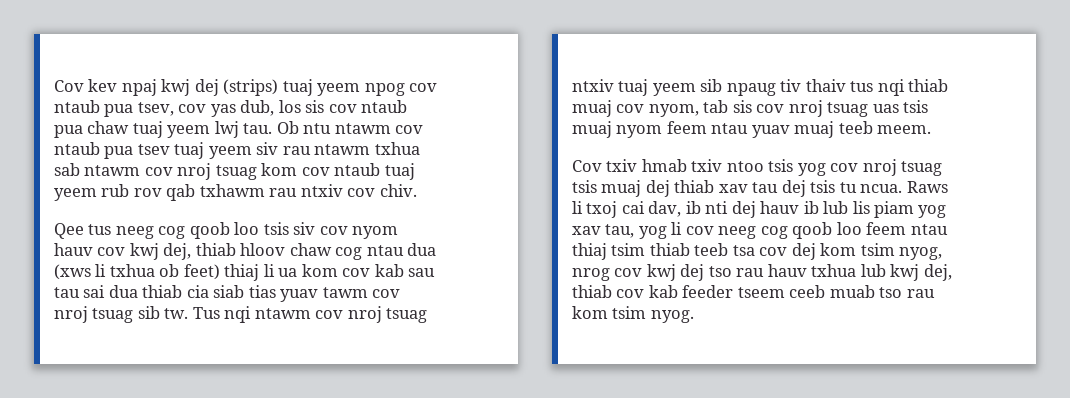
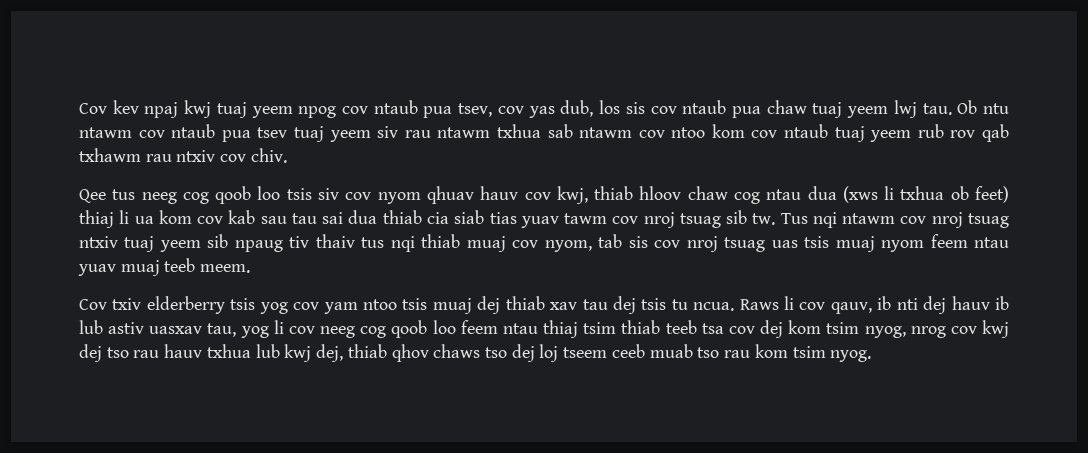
- Cov kev npaj kwj dej (strips) tuaj yeem npog cov ntaub pua tsev, cov yas dub, los sis cov ntaub pua chaw tuaj yeem lwj tau.
+ Cov kev npaj kwj tuaj yeem npog cov ntaub pua tsev, cov yas dub, los sis cov ntaub pua chaw tuaj yeem lwj tau.
- Ob ntu ntawm cov ntaub pua tsev tuaj yeem siv rau ntawm txhua sab ntawm cov nroj tsuag kom cov ntaub tuaj yeem rub rov qab txhawm rau ntxiv cov chiv.
+ Ob ntu ntawm cov ntaub pua tsev tuaj yeem siv rau ntawm txhua sab ntawm cov ntoo kom cov ntaub tuaj yeem rub rov qab txhawm rau ntxiv cov chiv.
- Qee tus neeg cog qoob loo tsis siv cov nyom hauv cov kwj dej, thiab hloov chaw cog ntau dua (xws li txhua ob feet) thiaj li ua kom cov kab sau tau sai dua thiab cia siab tias yuav tawm cov nroj tsuag sib tw.
+ Qee tus neeg cog qoob loo tsis siv cov nyom qhuav hauv cov kwj, thiab hloov chaw cog ntau dua (xws li txhua ob feet) thiaj li ua kom cov kab sau tau sai dua thiab cia siab tias yuav tawm cov nroj tsuag sib tw.
- Cov txiv hmab txiv ntoo tsis yog cov nroj tsuag tsis muaj dej thiab xav tau dej tsis tu ncua.
+ Cov txiv elderberry tsis yog cov yam ntoo tsis muaj dej thiab xav tau dej tsis tu ncua.
- Raws li txoj cai dav, ib nti dej hauv ib lub lis piam yog xav tau, yog li cov neeg cog qoob loo feem ntau thiaj tsim thiab teeb tsa cov dej kom tsim nyog, nrog cov kwj dej tso rau hauv txhua lub kwj dej, thiab cov kab feeder tseem ceeb muab tso rau kom tsim nyog.
+ Raws li cov qauv, ib nti dej hauv ib lub astiv uasxav tau, yog li cov neeg cog qoob loo feem ntau thiaj tsim thiab teeb tsa cov dej kom tsim nyog, nrog cov kwj dej tso rau hauv txhua lub kwj dej, thiab qhov chaws tso dej loj tseem ceeb muab tso rau kom tsim nyog.

